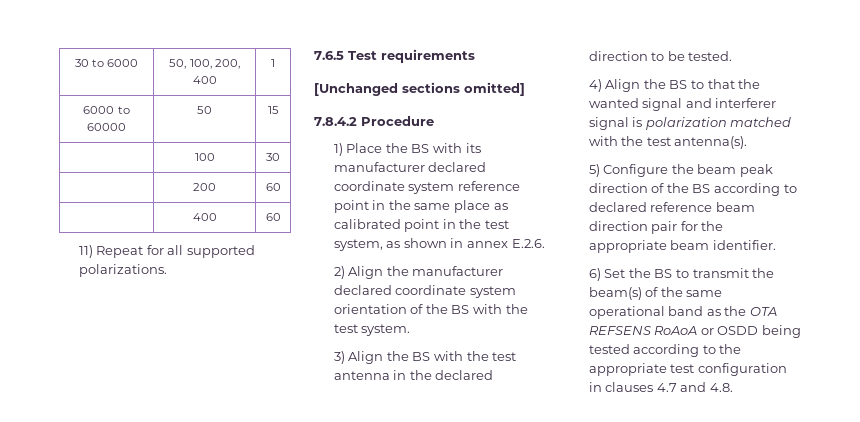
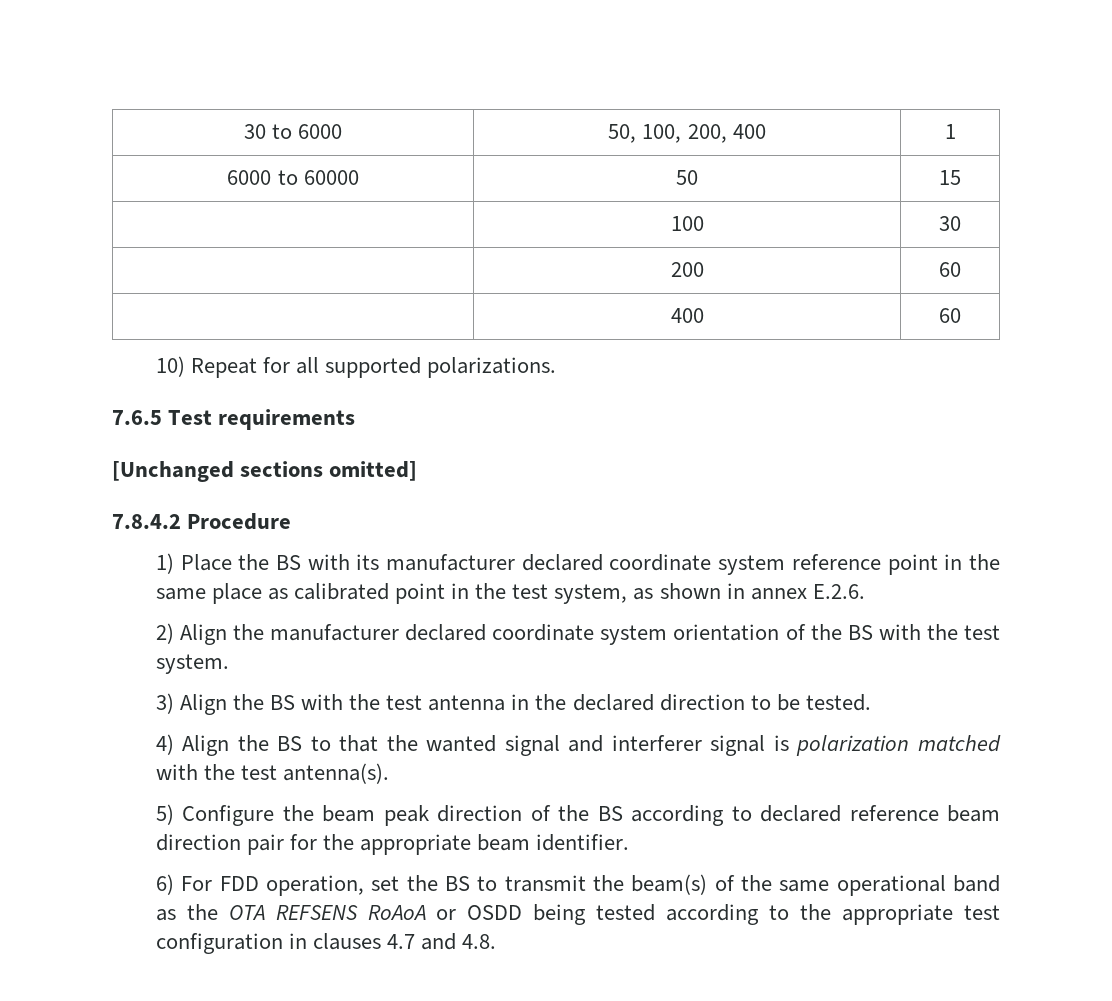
- 11) Repeat for all supported polarizations.
+ 10) Repeat for all supported polarizations.
- 6) Set the BS to transmit the beam(s) of the same operational band as the OTA REFSENS RoAoA or OSDD being tested according to the appropriate test configuration in clauses 4.7 and 4.8.
+ 6) For FDD operation, set the BS to transmit the beam(s) of the same operational band as the OTA REFSENS RoAoA or OSDD being tested according to the appropriate test configuration in clauses 4.7 and 4.8.

